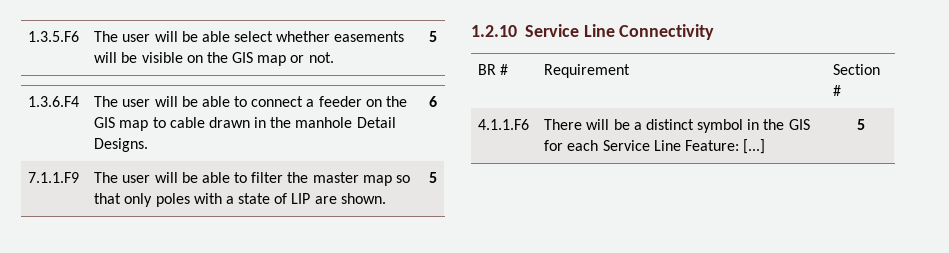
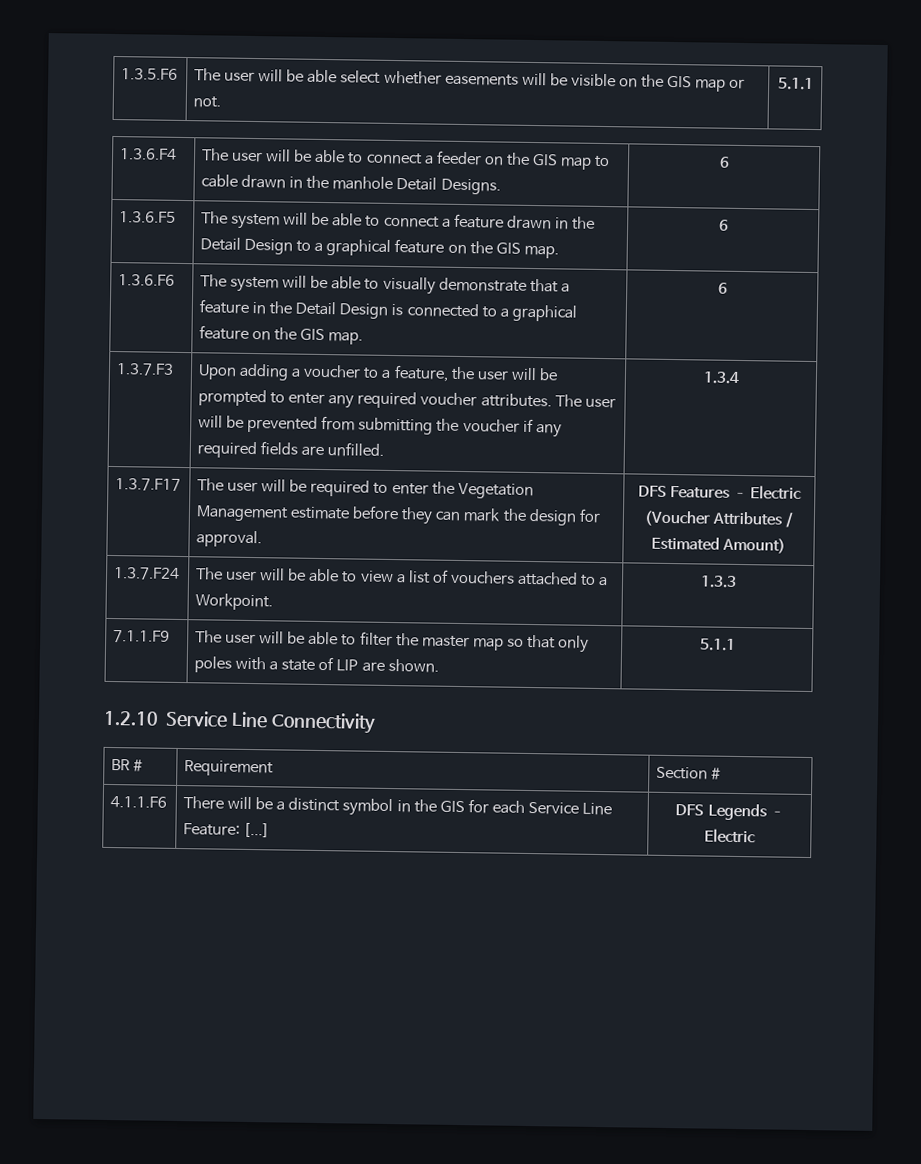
- 1.3.5.F6 | The user will be able select whether easements will be visible on the GIS map or not. | 5
+ 1.3.5.F6 | The user will be able select whether easements will be visible on the GIS map or not. | 5.1.1
+ 1.3.6.F5 | The system will be able to connect a feature drawn in the Detail Design to a graphical feature on the GIS map. | 6
+ 1.3.6.F6 | The system will be able to visually demonstrate that a feature in the Detail Design is connected to a graphical feature on the GIS map. | 6
+ 1.3.7.F3 | Upon adding a voucher to a feature, the user will be prompted to enter any required voucher attributes. The user will be prevented from submitting the voucher if any required fields are unfilled. | 1.3.4
+ 1.3.7.F17 | The user will be required to enter the Vegetation Management estimate before they can mark the design for approval. | DFS Features – Electric (Voucher Attributes / Estimated Amount)
+ 1.3.7.F24 | The user will be able to view a list of vouchers attached to a Workpoint. | 1.3.3
- 7.1.1.F9 | The user will be able to filter the master map so that only poles with a state of LIP are shown. | 5
+ 7.1.1.F9 | The user will be able to filter the master map so that only poles with a state of LIP are shown. | 5.1.1
- 4.1.1.F6 | There will be a distinct symbol in the GIS for each Service Line Feature: [...] | 5
+ 4.1.1.F6 | There will be a distinct symbol in the GIS for each Service Line Feature: [...] | DFS Legends – Electric

